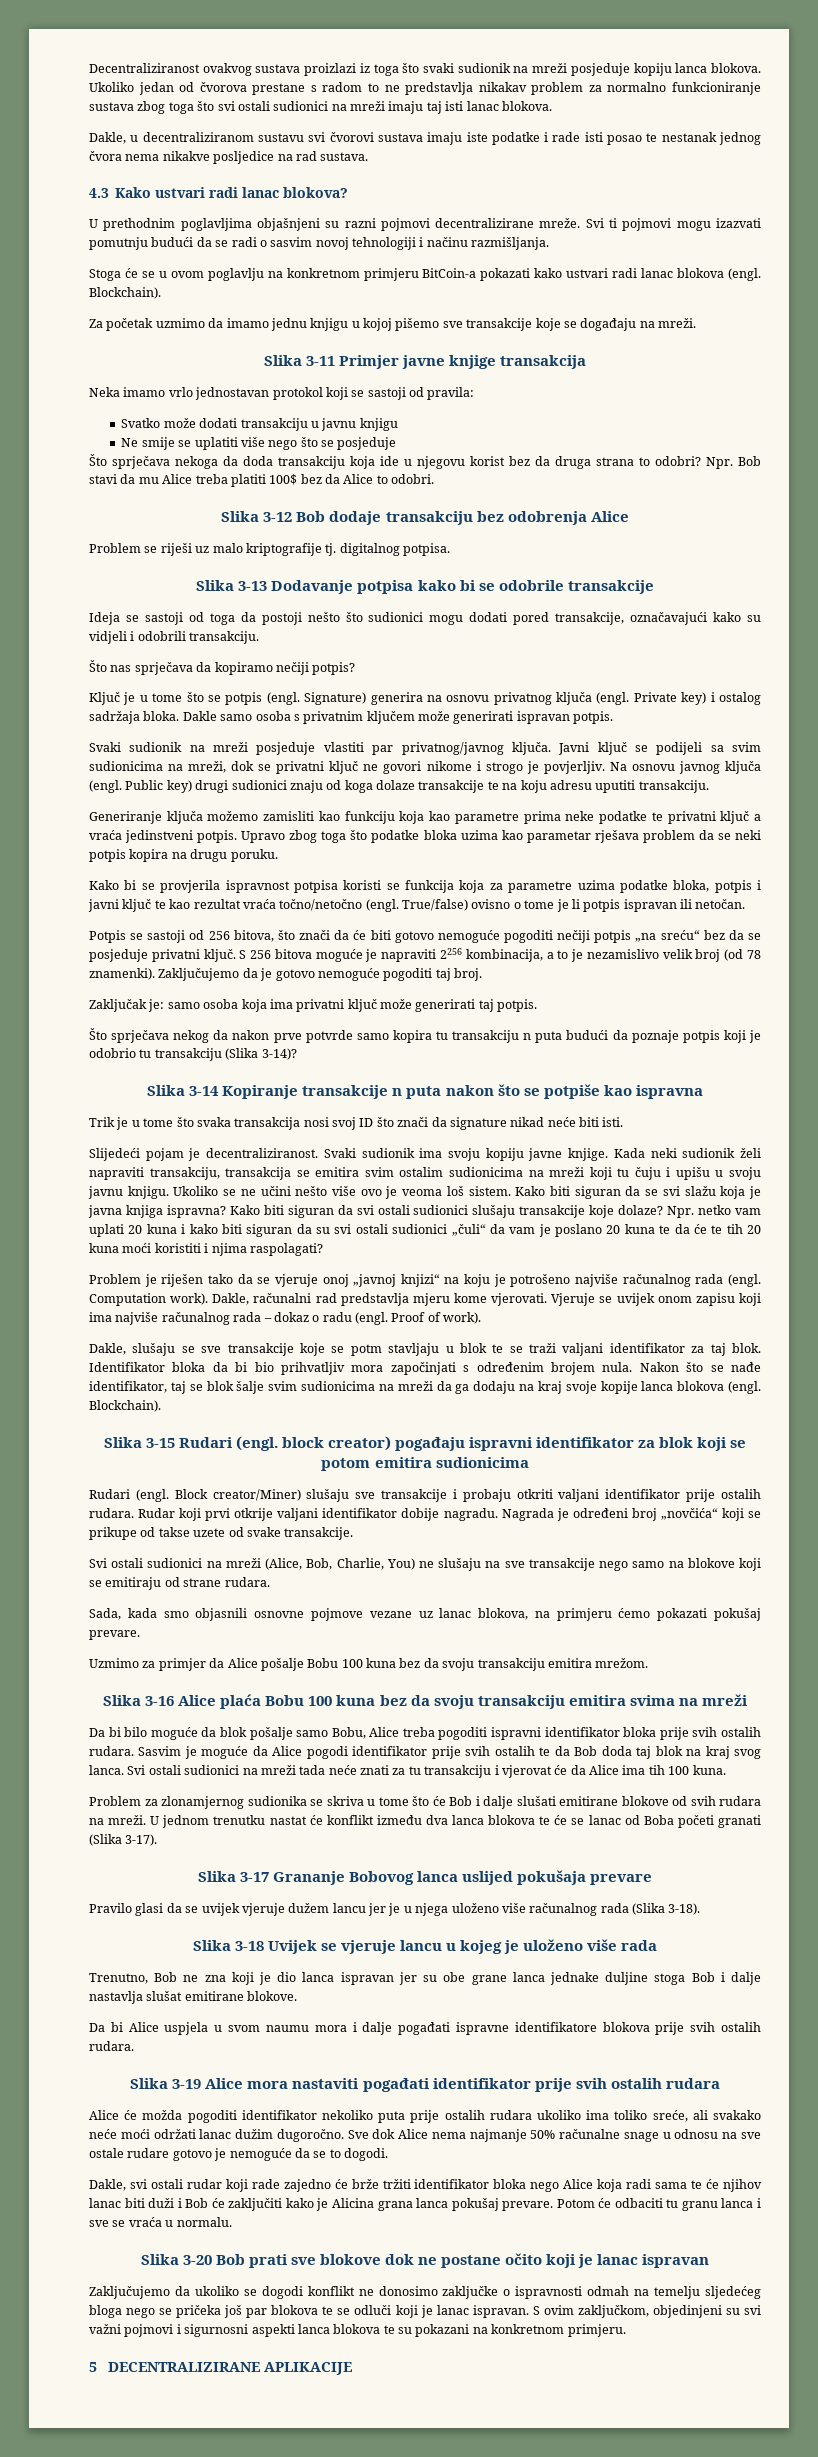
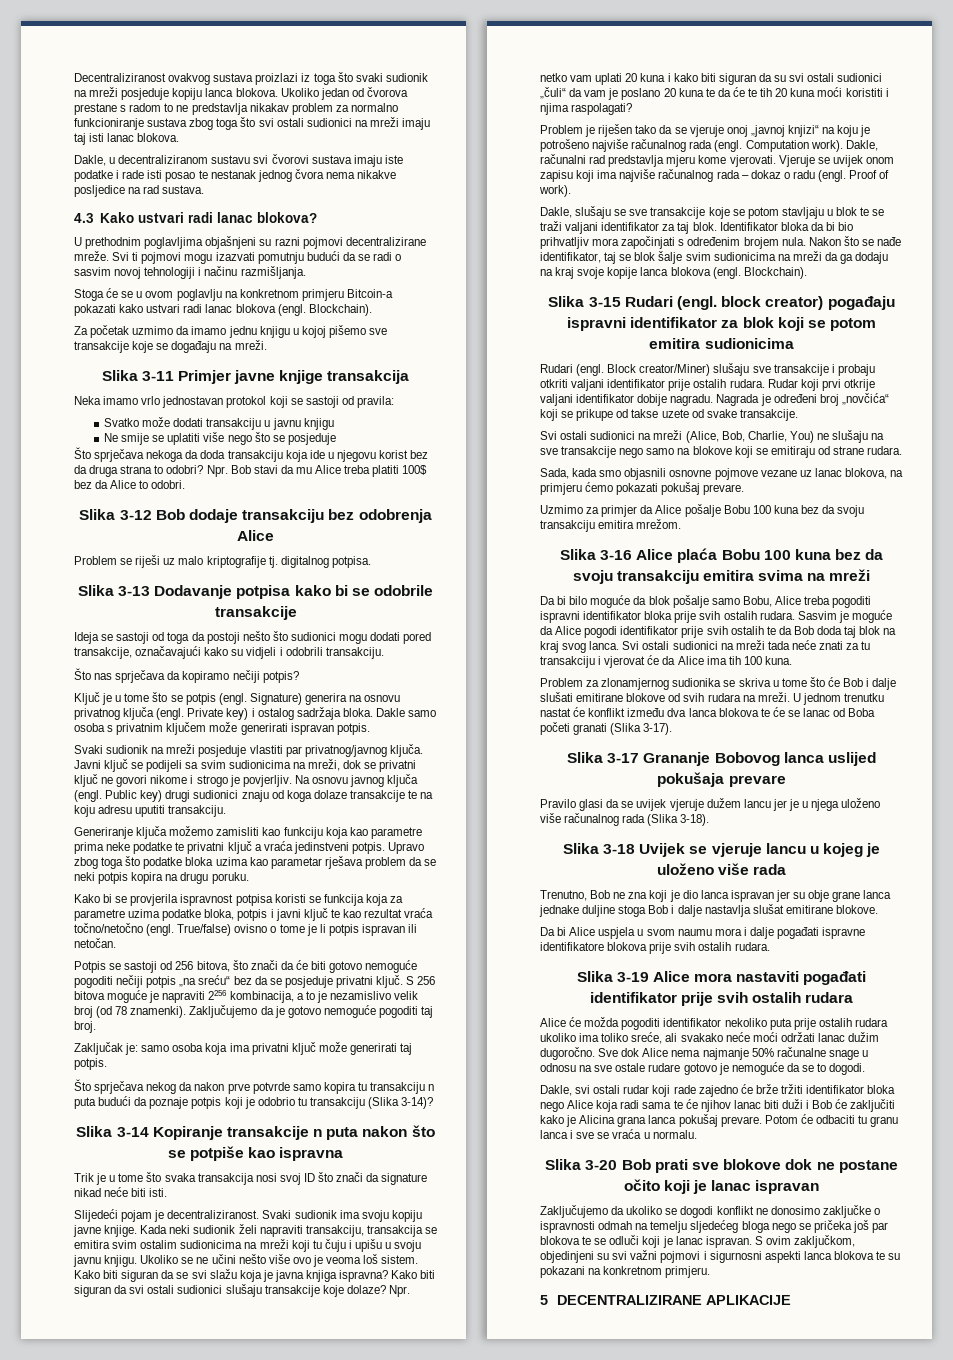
- Stoga će se u ovom poglavlju na konkretnom primjeru BitCoin-a pokazati kako ustvari radi lanac blokova (engl.
+ Stoga će se u ovom poglavlju na konkretnom primjeru Bitcoin-a pokazati kako ustvari radi lanac blokova (engl.
- Dakle, slušaju se sve transakcije koje se potm stavljaju u blok te se traži valjani identifikator za taj blok.
+ Dakle, slušaju se sve transakcije koje se potom stavljaju u blok te se traži valjani identifikator za taj blok.
- Trenutno, Bob ne zna koji je dio lanca ispravan jer su obe grane lanca jednake duljine stoga Bob i dalje nastavlja slušat emitirane blokove.
+ Trenutno, Bob ne zna koji je dio lanca ispravan jer su obje grane lanca jednake duljine stoga Bob i dalje nastavlja slušat emitirane blokove.

